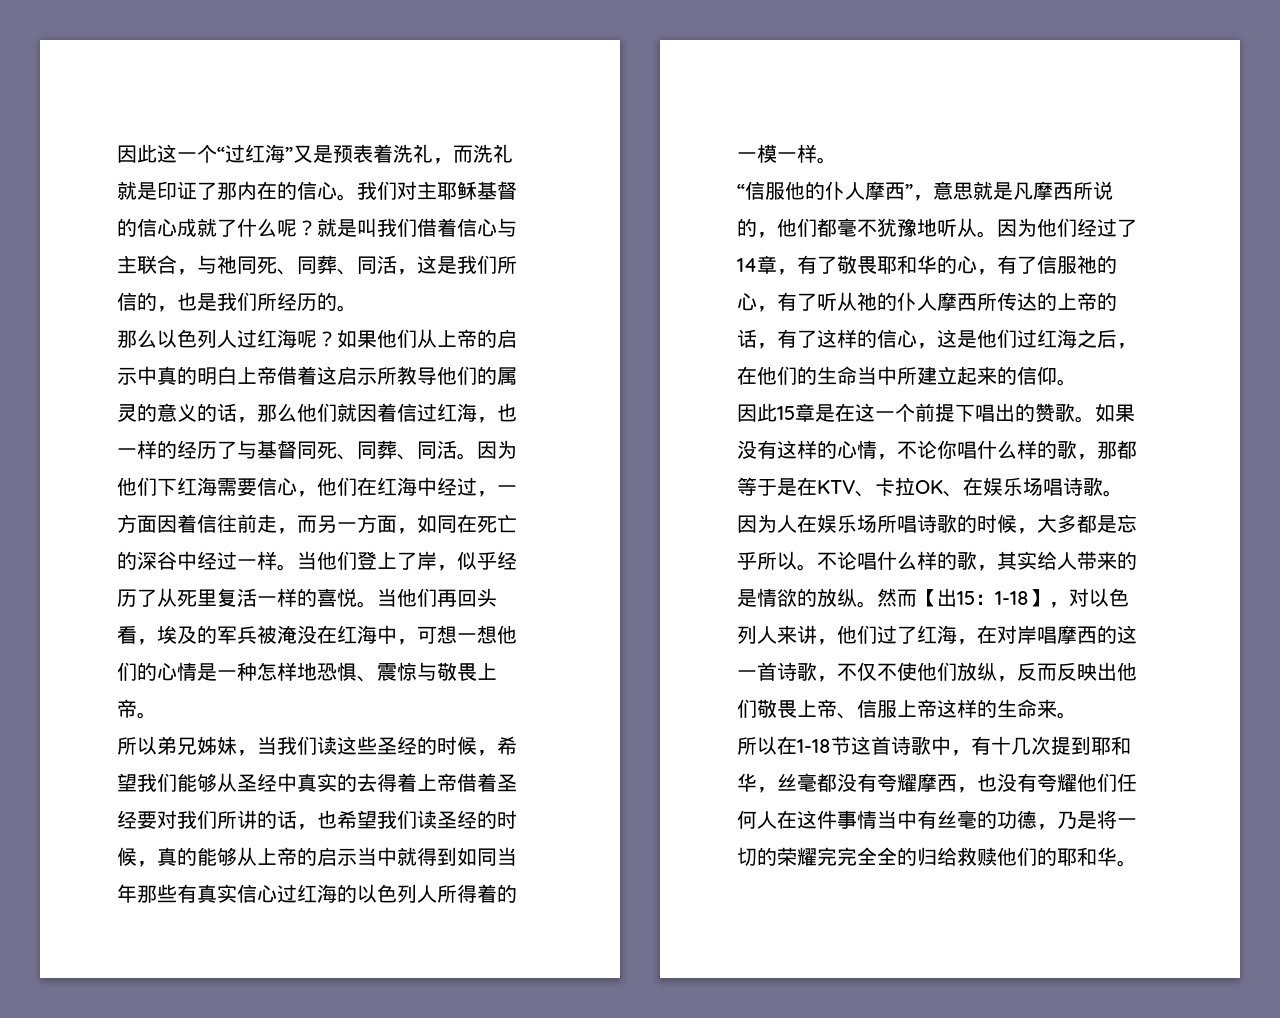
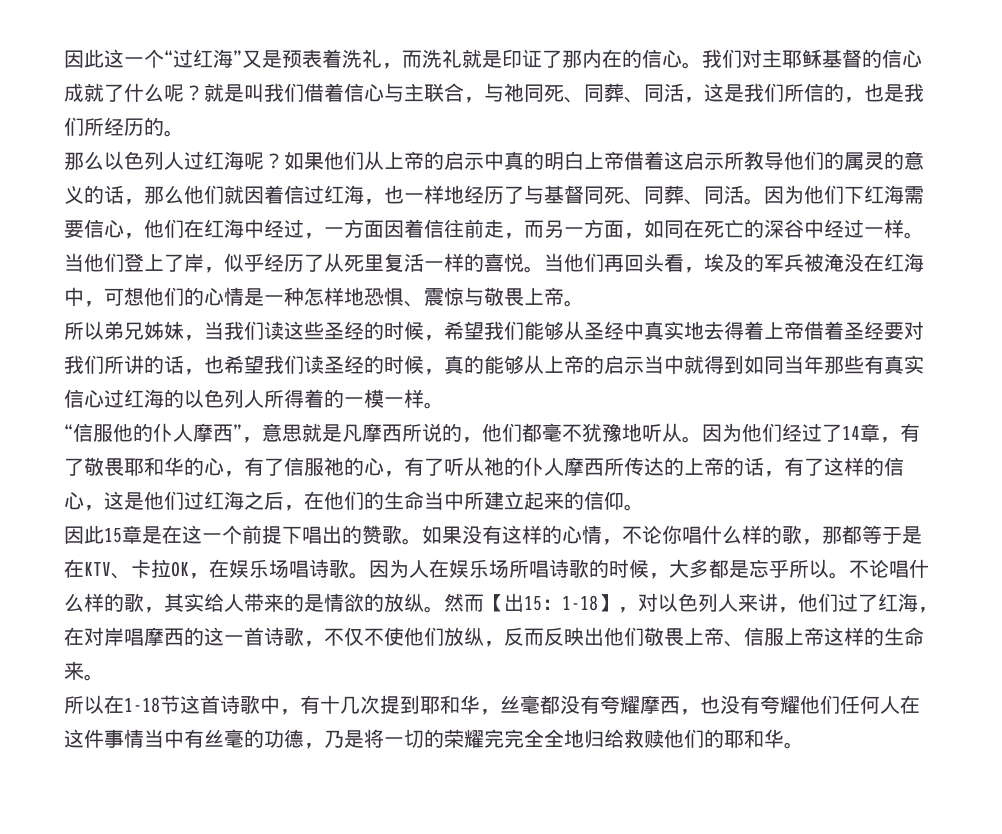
- 如果他们从上帝的启示中真的明白上帝借着这启示所教导他们的属灵的意义的话，那么他们就因着信过红海，也一样的经历了与基督同死、同葬、同活。
+ 如果他们从上帝的启示中真的明白上帝借着这启示所教导他们的属灵的意义的话，那么他们就因着信过红海，也一样地经历了与基督同死、同葬、同活。
- 当他们再回头看，埃及的军兵被淹没在红海中，可想一想他们的心情是一种怎样地恐惧、震惊与敬畏上帝。
+ 当他们再回头看，埃及的军兵被淹没在红海中，可想他们的心情是一种怎样地恐惧、震惊与敬畏上帝。
- 所以弟兄姊妹，当我们读这些圣经的时候，希望我们能够从圣经中真实的去得着上帝借着圣经要对我们所讲的话，也希望我们读圣经的时候，真的能够从上帝的启示当中就得到如同当年那些有真实信心过红海的以色列人所得着的一模一样。
+ 所以弟兄姊妹，当我们读这些圣经的时候，希望我们能够从圣经中真实地去得着上帝借着圣经要对我们所讲的话，也希望我们读圣经的时候，真的能够从上帝的启示当中就得到如同当年那些有真实信心过红海的以色列人所得着的一模一样。
- 如果没有这样的心情，不论你唱什么样的歌，那都等于是在KTV、卡拉OK、在娱乐场唱诗歌。
+ 如果没有这样的心情，不论你唱什么样的歌，那都等于是在KTV、卡拉OK，在娱乐场唱诗歌。
- 所以在1-18节这首诗歌中，有十几次提到耶和华，丝毫都没有夸耀摩西，也没有夸耀他们任何人在这件事情当中有丝毫的功德，乃是将一切的荣耀完完全全的归给救赎他们的耶和华。
+ 所以在1-18节这首诗歌中，有十几次提到耶和华，丝毫都没有夸耀摩西，也没有夸耀他们任何人在这件事情当中有丝毫的功德，乃是将一切的荣耀完完全全地归给救赎他们的耶和华。

